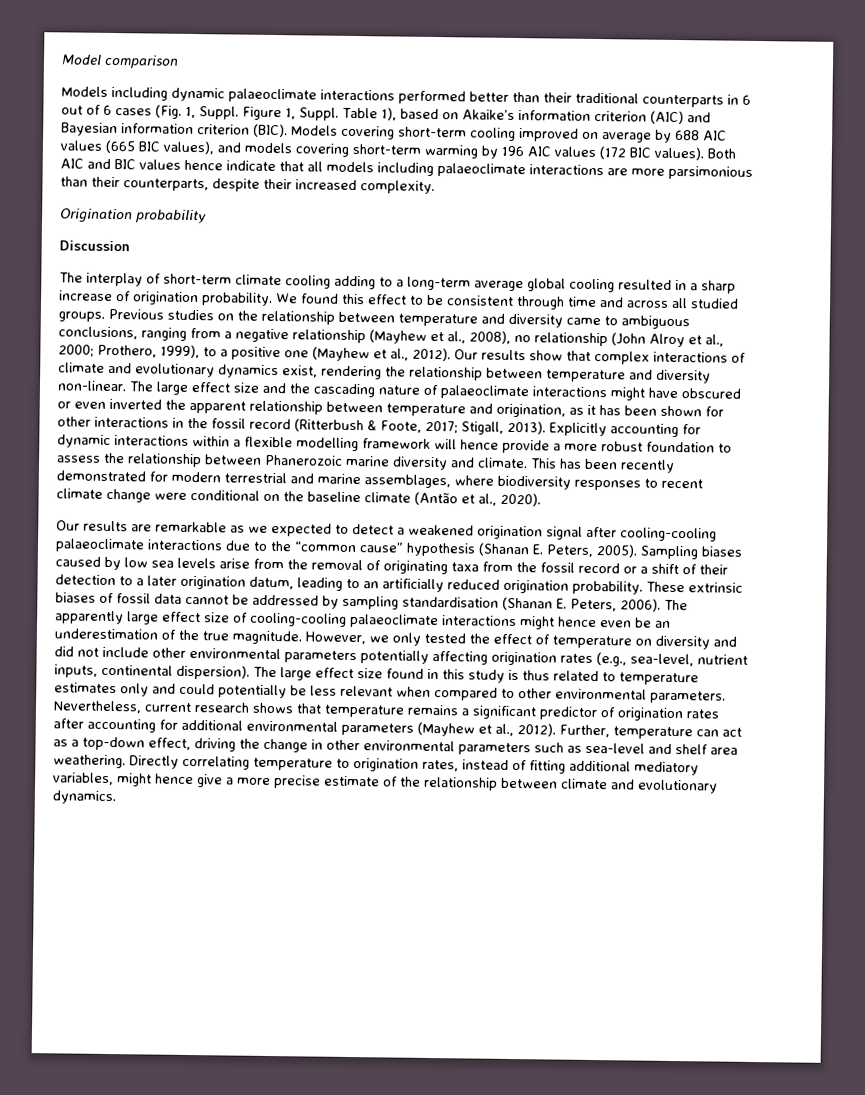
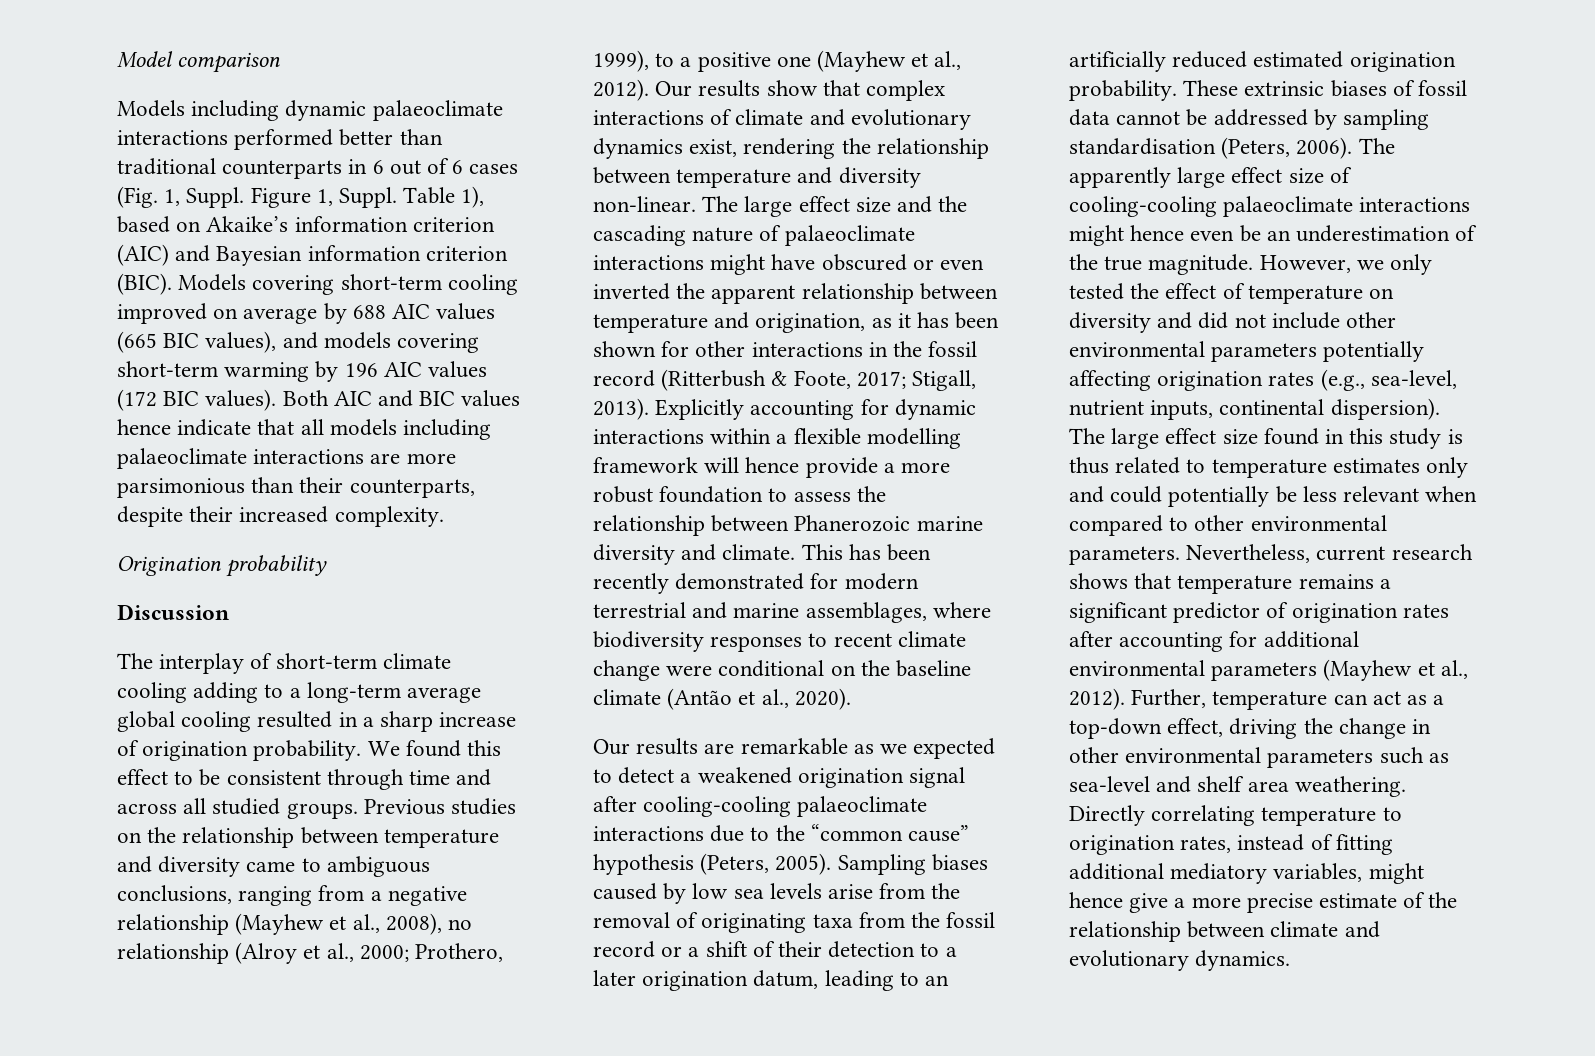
- Models including dynamic palaeoclimate interactions performed better than their traditional counterparts in 6 out of 6 cases (Fig. 1, Suppl.
+ Models including dynamic palaeoclimate interactions performed better than traditional counterparts in 6 out of 6 cases (Fig. 1, Suppl.
- Previous studies on the relationship between temperature and diversity came to ambiguous conclusions, ranging from a negative relationship (Mayhew et al., 2008), no relationship (John Alroy et al., 2000; Prothero, 1999), to a positive one (Mayhew et al., 2012).
+ Previous studies on the relationship between temperature and diversity came to ambiguous conclusions, ranging from a negative relationship (Mayhew et al., 2008), no relationship (Alroy et al., 2000; Prothero, 1999), to a positive one (Mayhew et al., 2012).
- Our results are remarkable as we expected to detect a weakened origination signal after cooling-cooling palaeoclimate interactions due to the “common cause” hypothesis (Shanan E. Peters, 2005).
+ Our results are remarkable as we expected to detect a weakened origination signal after cooling-cooling palaeoclimate interactions due to the “common cause” hypothesis (Peters, 2005).
- Sampling biases caused by low sea levels arise from the removal of originating taxa from the fossil record or a shift of their detection to a later origination datum, leading to an artificially reduced origination probability.
+ Sampling biases caused by low sea levels arise from the removal of originating taxa from the fossil record or a shift of their detection to a later origination datum, leading to an artificially reduced estimated origination probability.
- These extrinsic biases of fossil data cannot be addressed by sampling standardisation (Shanan E. Peters, 2006).
+ These extrinsic biases of fossil data cannot be addressed by sampling standardisation (Peters, 2006).

